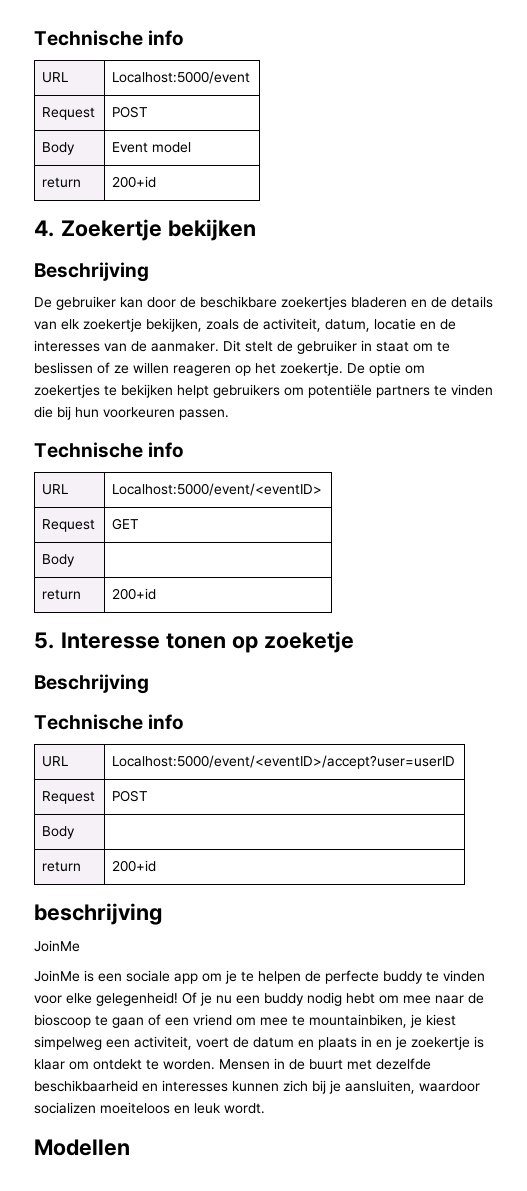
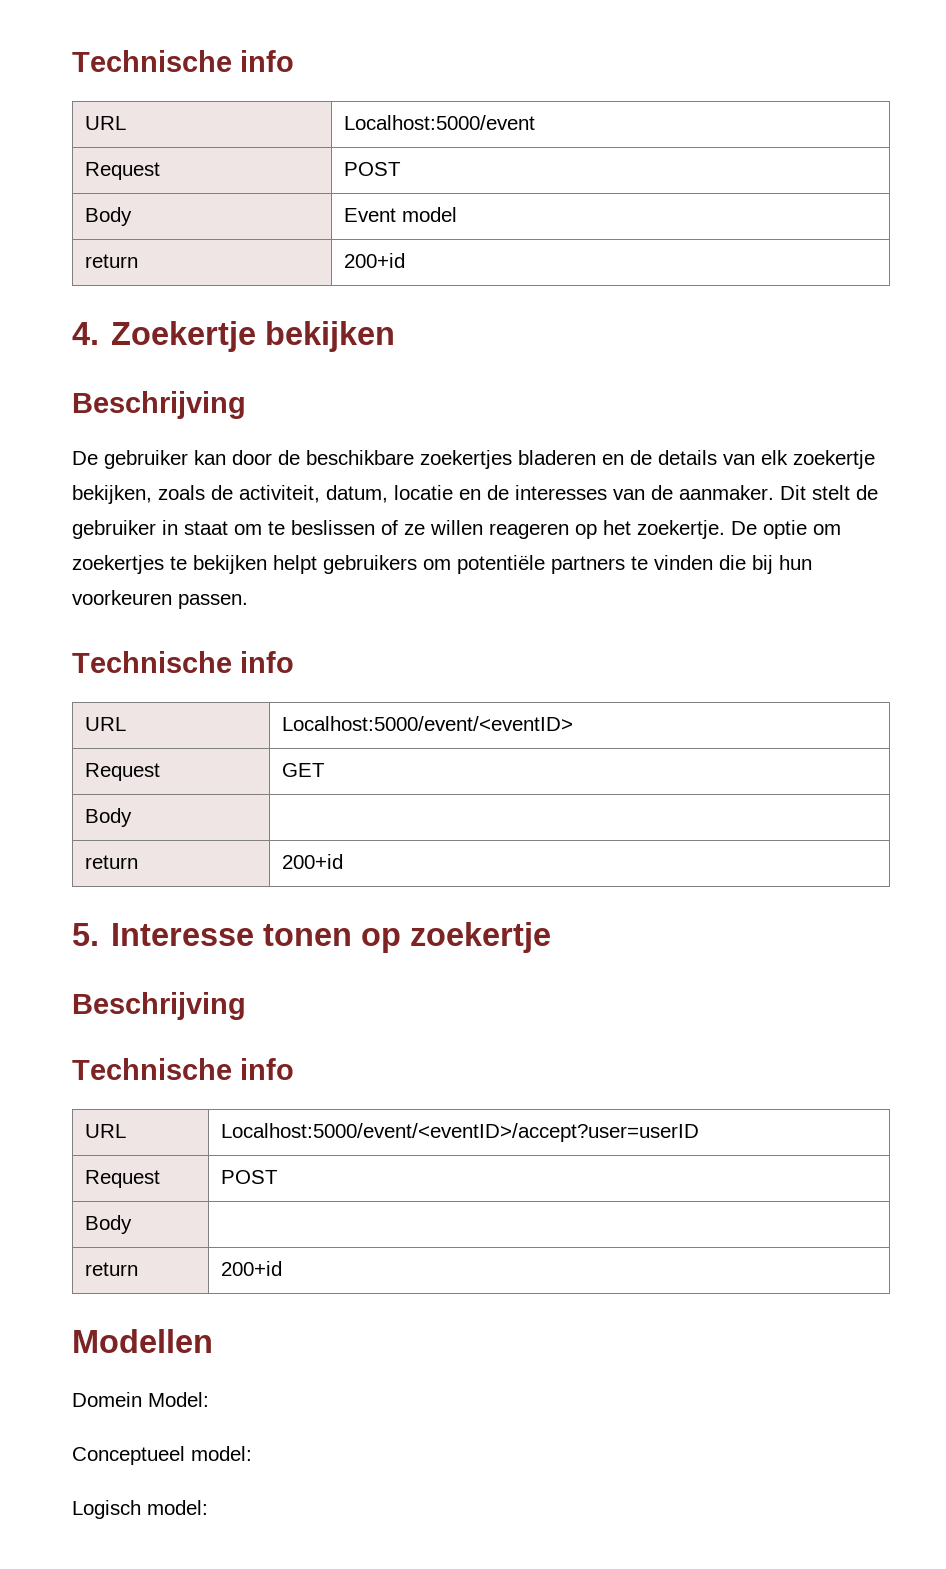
- 5. Interesse tonen op zoeketje
+ 5. Interesse tonen op zoekertje
- beschrijving
- JoinMe
- JoinMe is een sociale app om je te helpen de perfecte buddy te vinden voor elke gelegenheid! Of je nu een buddy nodig hebt om mee naar de bioscoop te gaan of een vriend om mee te mountainbiken, je kiest simpelweg een activiteit, voert de datum en plaats in en je zoekertje is klaar om ontdekt te worden. Mensen in de buurt met dezelfde beschikbaarheid en interesses kunnen zich bij je aansluiten, waardoor socializen moeiteloos en leuk wordt.
  Modellen
+ Domein Model:
+ Conceptueel model:
+ Logisch model:

